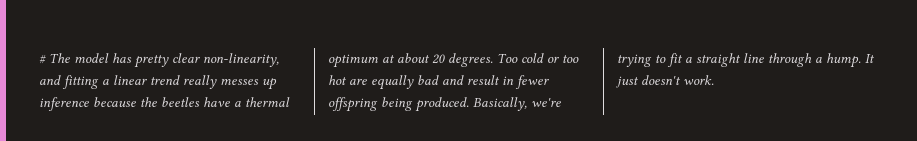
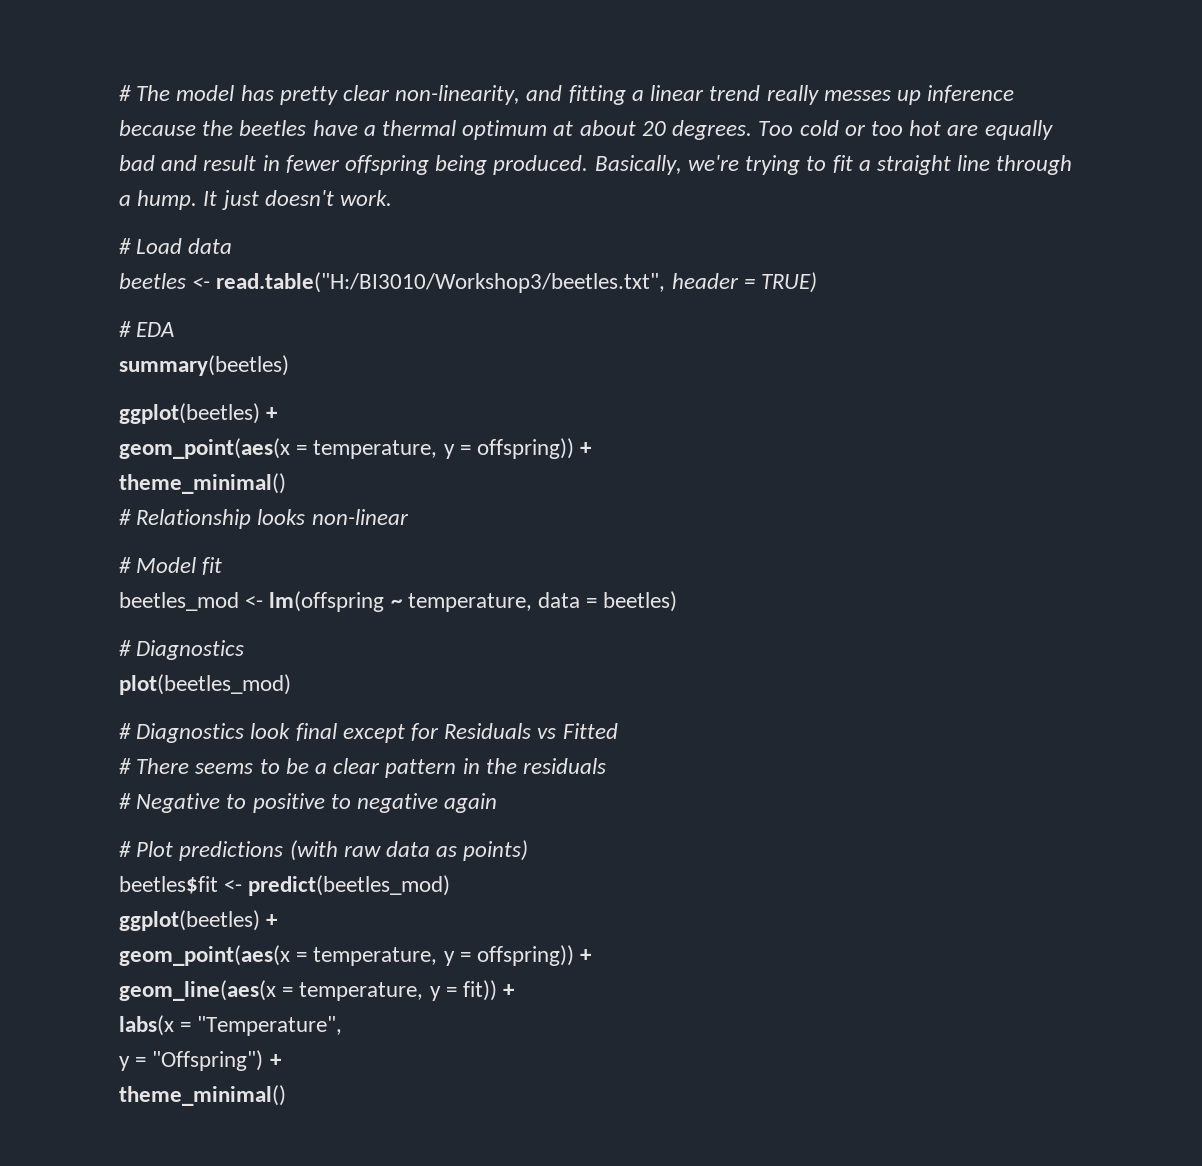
+ # Load data
+ beetles <- read.table("H:/BI3010/Workshop3/beetles.txt", header = TRUE)
+ # EDA
+ summary(beetles)
+ ggplot(beetles) +
+ geom_point(aes(x = temperature, y = offspring)) +
+ theme_minimal()
+ # Relationship looks non-linear
+ # Model fit
+ beetles_mod <- lm(offspring ~ temperature, data = beetles)
+ # Diagnostics
+ plot(beetles_mod)
+ # Diagnostics look final except for Residuals vs Fitted
+ # There seems to be a clear pattern in the residuals
+ # Negative to positive to negative again
+ # Plot predictions (with raw data as points)
+ beetles$fit <- predict(beetles_mod)
+ ggplot(beetles) +
+ geom_point(aes(x = temperature, y = offspring)) +
+ geom_line(aes(x = temperature, y = fit)) +
+ labs(x = "Temperature",
+ y = "Offspring") +
+ theme_minimal()

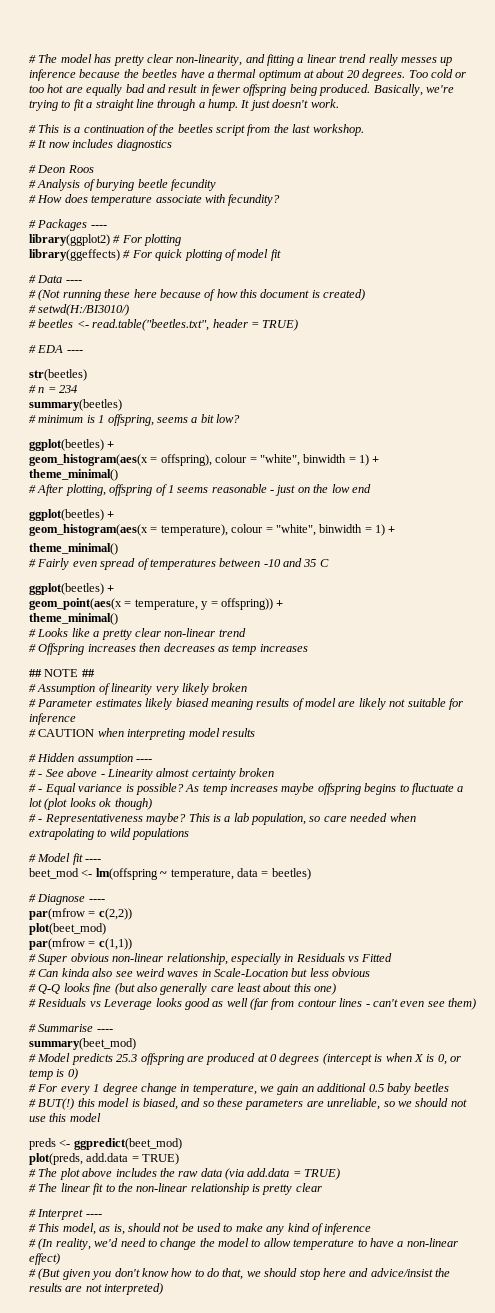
- # Load data
- beetles <- read.table("H:/BI3010/Workshop3/beetles.txt", header = TRUE)
+ # This is a continuation of the beetles script from the last workshop.
+ # It now includes diagnostics
+ # Deon Roos
+ # Analysis of burying beetle fecundity
+ # How does temperature associate with fecundity?
+ # Packages ----
+ library(ggplot2) # For plotting
+ library(ggeffects) # For quick plotting of model fit
+ # Data ----
+ # (Not running these here because of how this document is created)
+ # setwd(H:/BI3010/)
+ # beetles <- read.table("beetles.txt", header = TRUE)
- # EDA
+ # EDA ----
+ str(beetles)
+ # n = 234
  summary(beetles)
+ # minimum is 1 offspring, seems a bit low?
+ ggplot(beetles) +
+ geom_histogram(aes(x = offspring), colour = "white", binwidth = 1) +
+ theme_minimal()
+ # After plotting, offspring of 1 seems reasonable - just on the low end
+ ggplot(beetles) +
+ geom_histogram(aes(x = temperature), colour = "white", binwidth = 1) +
+ theme_minimal()
+ # Fairly even spread of temperatures between -10 and 35 C
- # Relationship looks non-linear
+ # Looks like a pretty clear non-linear trend
+ # Offspring increases then decreases as temp increases
+ ## NOTE ##
+ # Assumption of linearity very likely broken
+ # Parameter estimates likely biased meaning results of model are likely not suitable for inference
+ # CAUTION when interpreting model results
+ # Hidden assumption ----
+ # - See above - Linearity almost certainty broken
+ # - Equal variance is possible? As temp increases maybe offspring begins to fluctuate a lot (plot looks ok though)
+ # - Representativeness maybe? This is a lab population, so care needed when extrapolating to wild populations
- # Model fit
- beetles_mod <- lm(offspring ~ temperature, data = beetles)
- # Diagnostics
- plot(beetles_mod)
- # Diagnostics look final except for Residuals vs Fitted
- # There seems to be a clear pattern in the residuals
- # Negative to positive to negative again
- # Plot predictions (with raw data as points)
- beetles$fit <- predict(beetles_mod)
- ggplot(beetles) +
- geom_point(aes(x = temperature, y = offspring)) +
- geom_line(aes(x = temperature, y = fit)) +
- labs(x = "Temperature",
- y = "Offspring") +
- theme_minimal()
+ # Model fit ----
+ beet_mod <- lm(offspring ~ temperature, data = beetles)
+ # Diagnose ----
+ par(mfrow = c(2,2))
+ plot(beet_mod)
+ par(mfrow = c(1,1))
+ # Super obvious non-linear relationship, especially in Residuals vs Fitted
+ # Can kinda also see weird waves in Scale-Location but less obvious
+ # Q-Q looks fine (but also generally care least about this one)
+ # Residuals vs Leverage looks good as well (far from contour lines - can't even see them)
+ # Summarise ----
+ summary(beet_mod)
+ # Model predicts 25.3 offspring are produced at 0 degrees (intercept is when X is 0, or temp is 0)
+ # For every 1 degree change in temperature, we gain an additional 0.5 baby beetles
+ # BUT(!) this model is biased, and so these parameters are unreliable, so we should not use this model
+ preds <- ggpredict(beet_mod)
+ plot(preds, add.data = TRUE)
+ # The plot above includes the raw data (via add.data = TRUE)
+ # The linear fit to the non-linear relationship is pretty clear
+ # Interpret ----
+ # This model, as is, should not be used to make any kind of inference
+ # (In reality, we'd need to change the model to allow temperature to have a non-linear effect)
+ # (But given you don't know how to do that, we should stop here and advice/insist the results are not interpreted)

